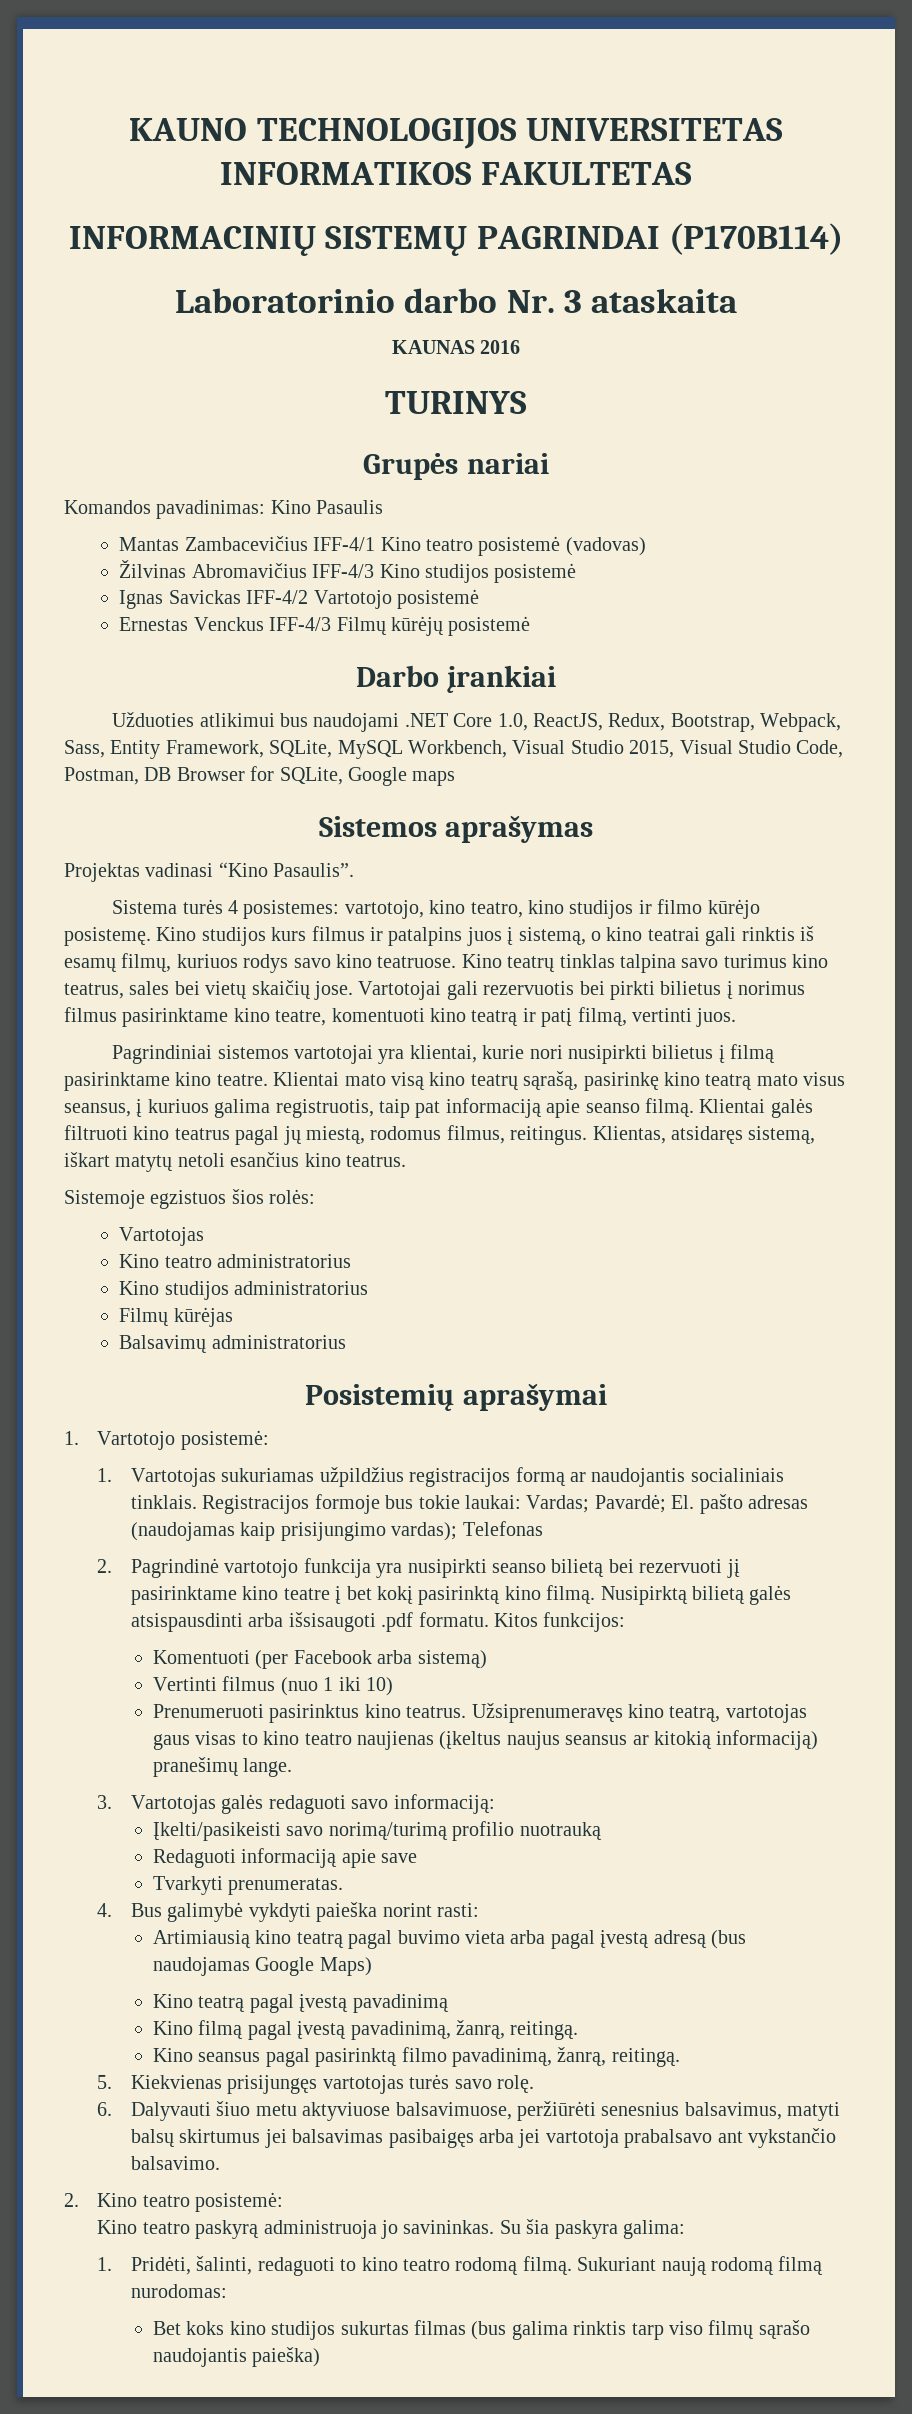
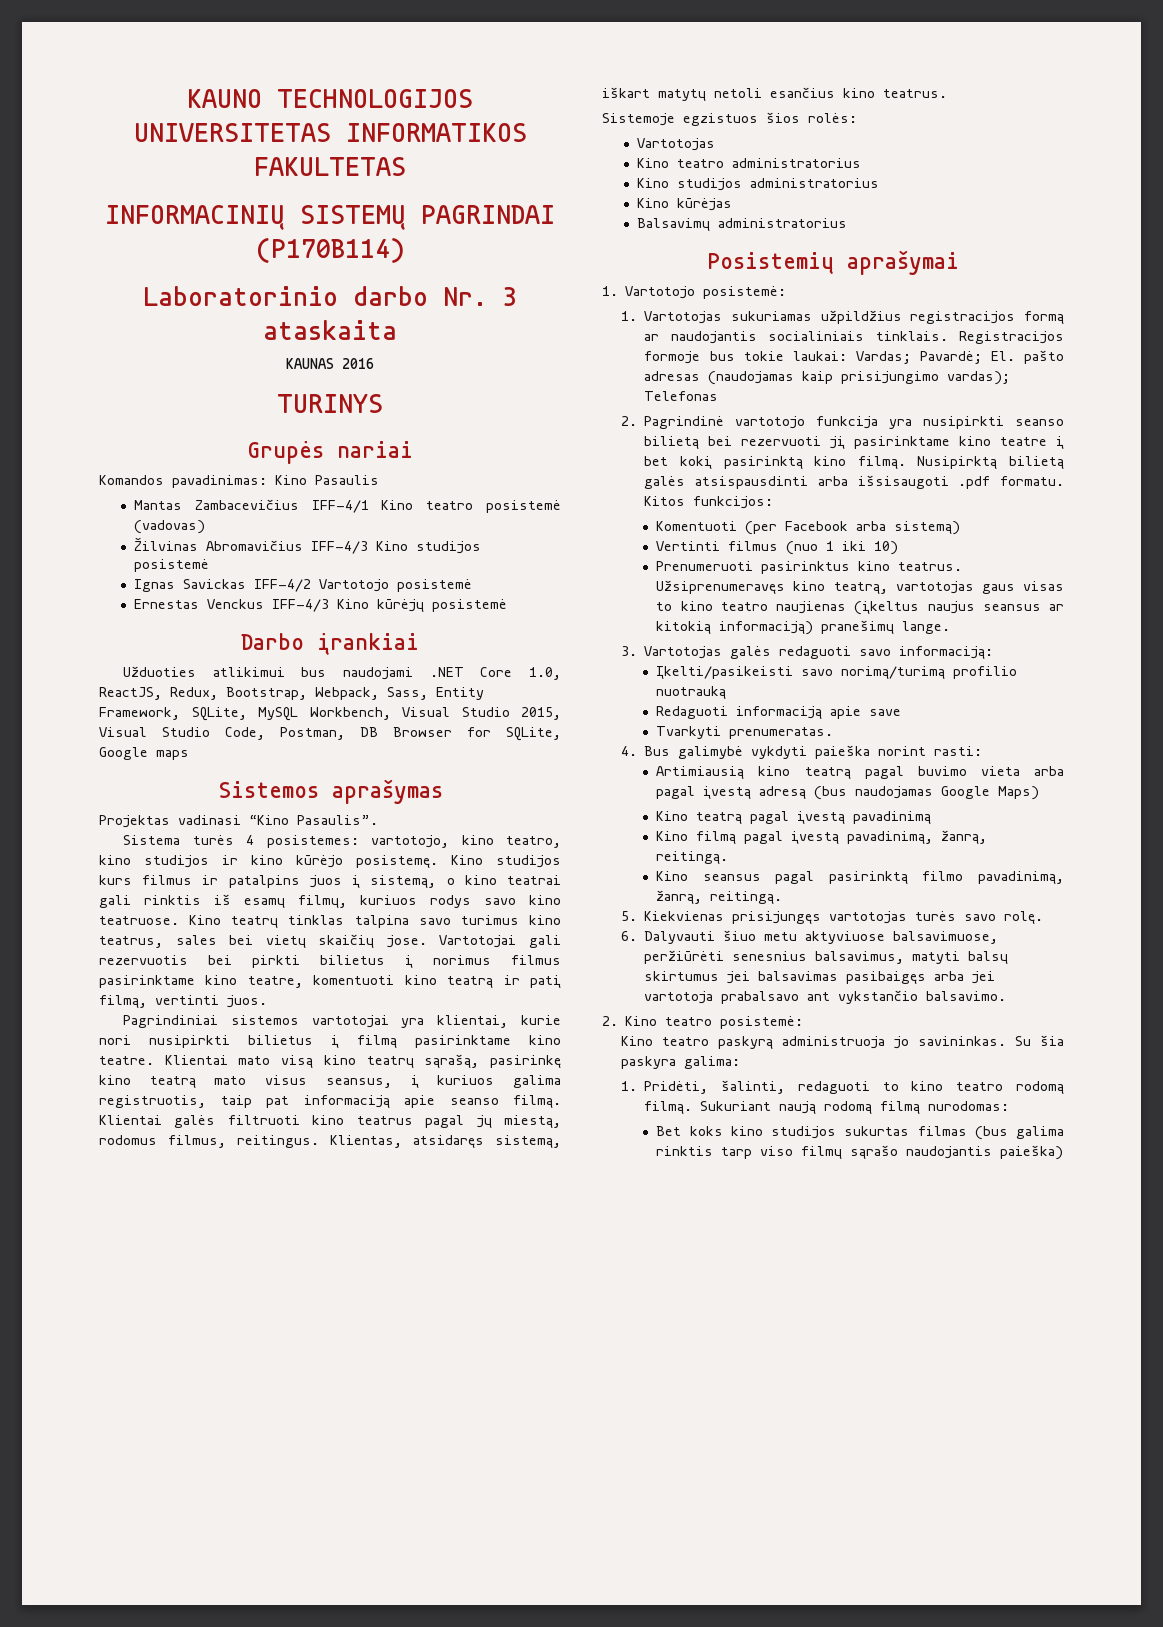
- Ernestas Venckus IFF-4/3 Filmų kūrėjų posistemė
+ Ernestas Venckus IFF-4/3 Kino kūrėjų posistemė
- Sistema turės 4 posistemes: vartotojo, kino teatro, kino studijos ir filmo kūrėjo posistemę.
+ Sistema turės 4 posistemes: vartotojo, kino teatro, kino studijos ir kino kūrėjo posistemę.
- Filmų kūrėjas
+ Kino kūrėjas

